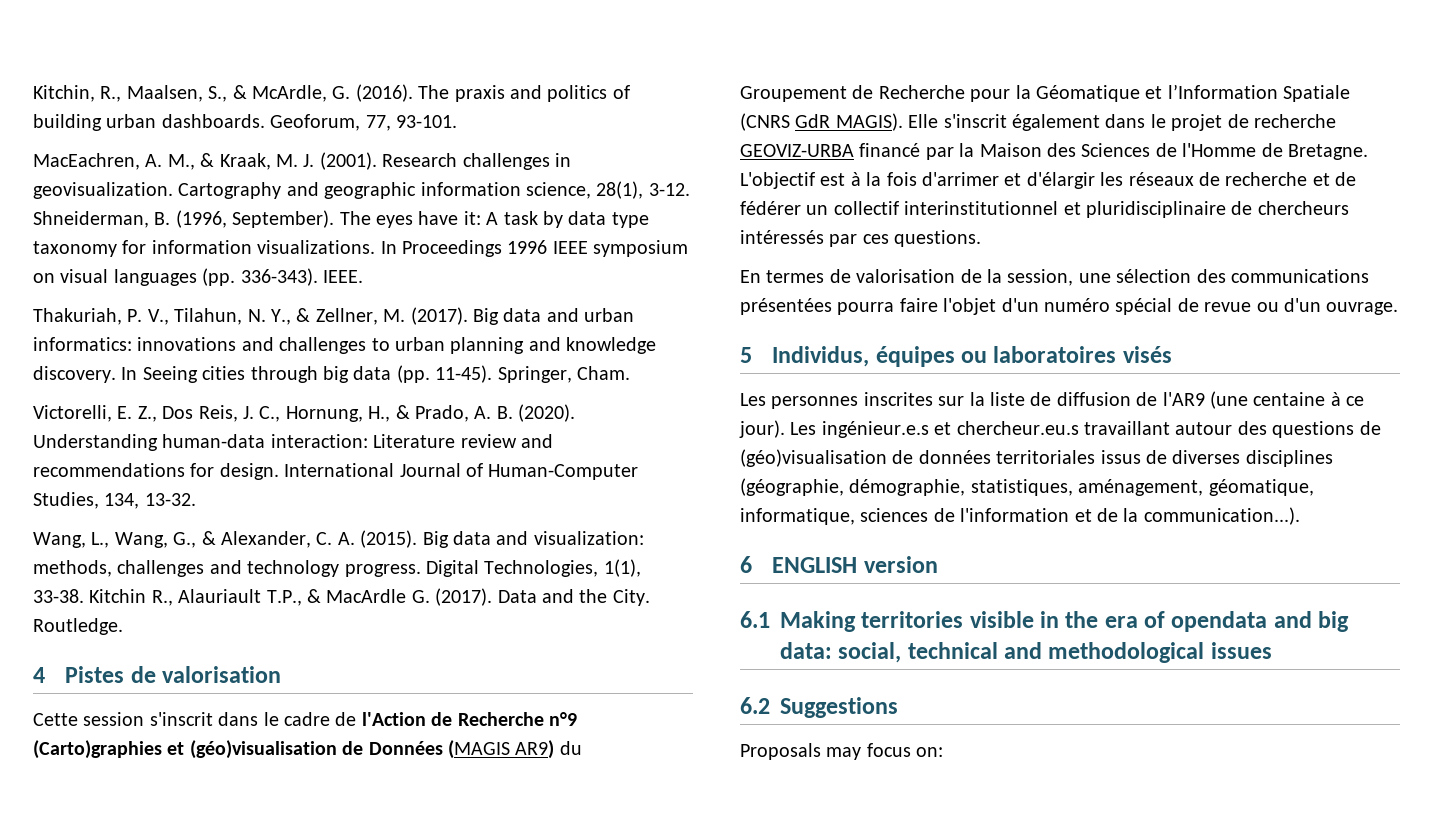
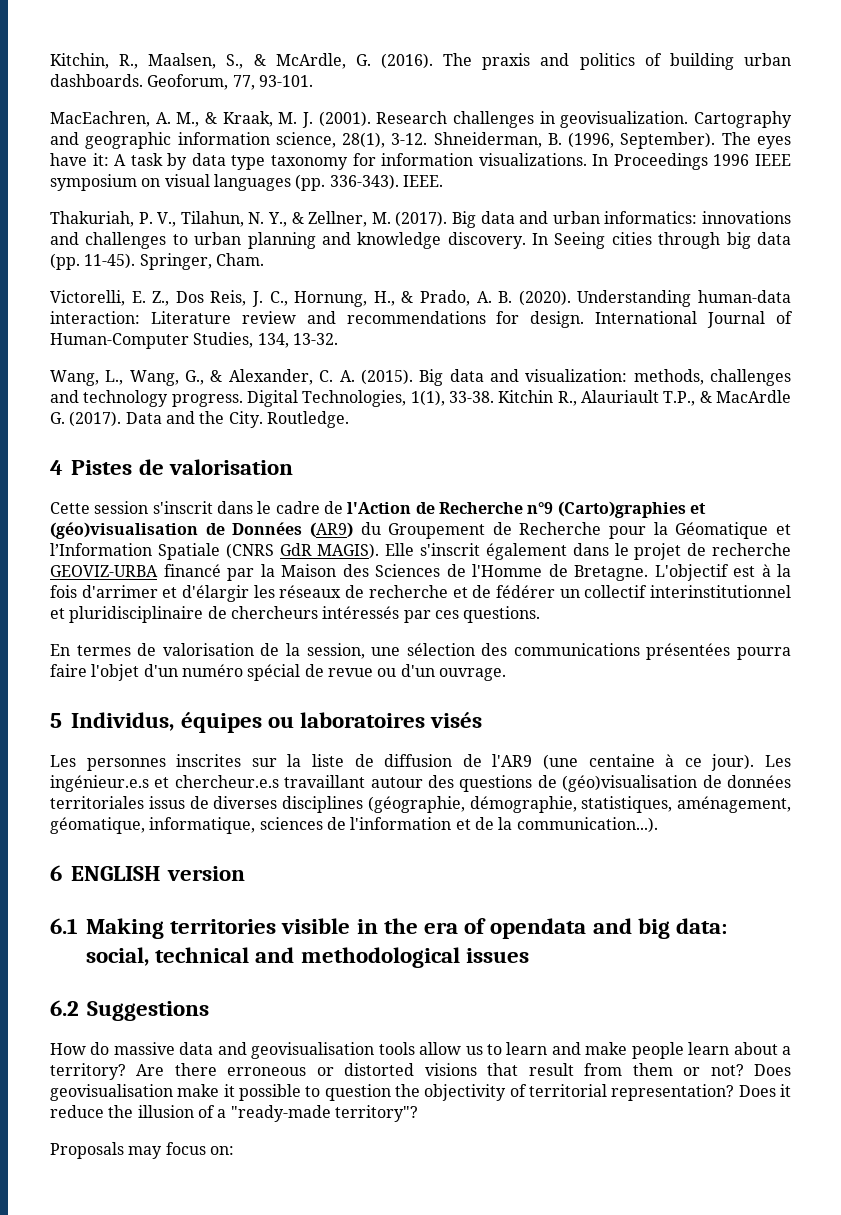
- Cette session s'inscrit dans le cadre de l'Action de Recherche n°9 (Carto)graphies et (géo)visualisation de Données (MAGIS AR9) du Groupement de Recherche pour la Géomatique et l’Information Spatiale (CNRS GdR MAGIS).
+ Cette session s'inscrit dans le cadre de l'Action de Recherche n°9 (Carto)graphies et (géo)visualisation de Données (AR9) du Groupement de Recherche pour la Géomatique et l’Information Spatiale (CNRS GdR MAGIS).
- Les ingénieur.e.s et chercheur.eu.s travaillant autour des questions de (géo)visualisation de données territoriales issus de diverses disciplines (géographie, démographie, statistiques, aménagement, géomatique, informatique, sciences de l'information et de la communication...).
+ Les ingénieur.e.s et chercheur.e.s travaillant autour des questions de (géo)visualisation de données territoriales issus de diverses disciplines (géographie, démographie, statistiques, aménagement, géomatique, informatique, sciences de l'information et de la communication...).
+ How do massive data and geovisualisation tools allow us to learn and make people learn about a territory? Are there erroneous or distorted visions that result from them or not? Does geovisualisation make it possible to question the objectivity of territorial representation? Does it reduce the illusion of a "ready-made territory"?

